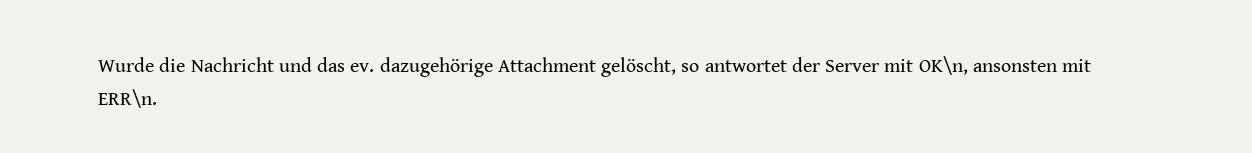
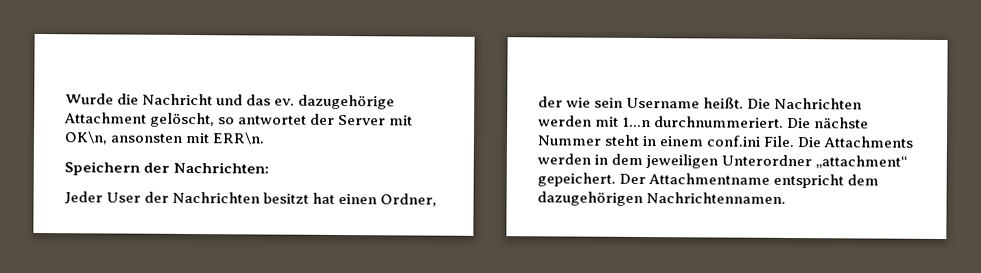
+ Speichern der Nachrichten:
+ Jeder User der Nachrichten besitzt hat einen Ordner, der wie sein Username heißt. Die Nachrichten werden mit 1...n durchnummeriert. Die nächste Nummer steht in einem conf.ini File. Die Attachments werden in dem jeweiligen Unterordner „attachment“ gepeichert. Der Attachmentname entspricht dem dazugehörigen Nachrichtennamen.

